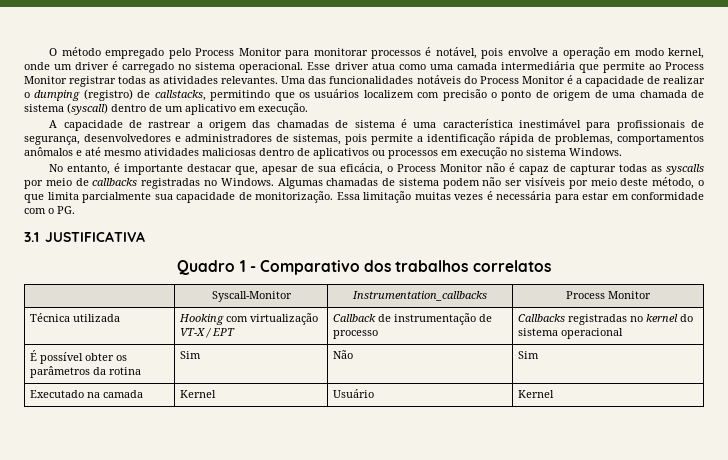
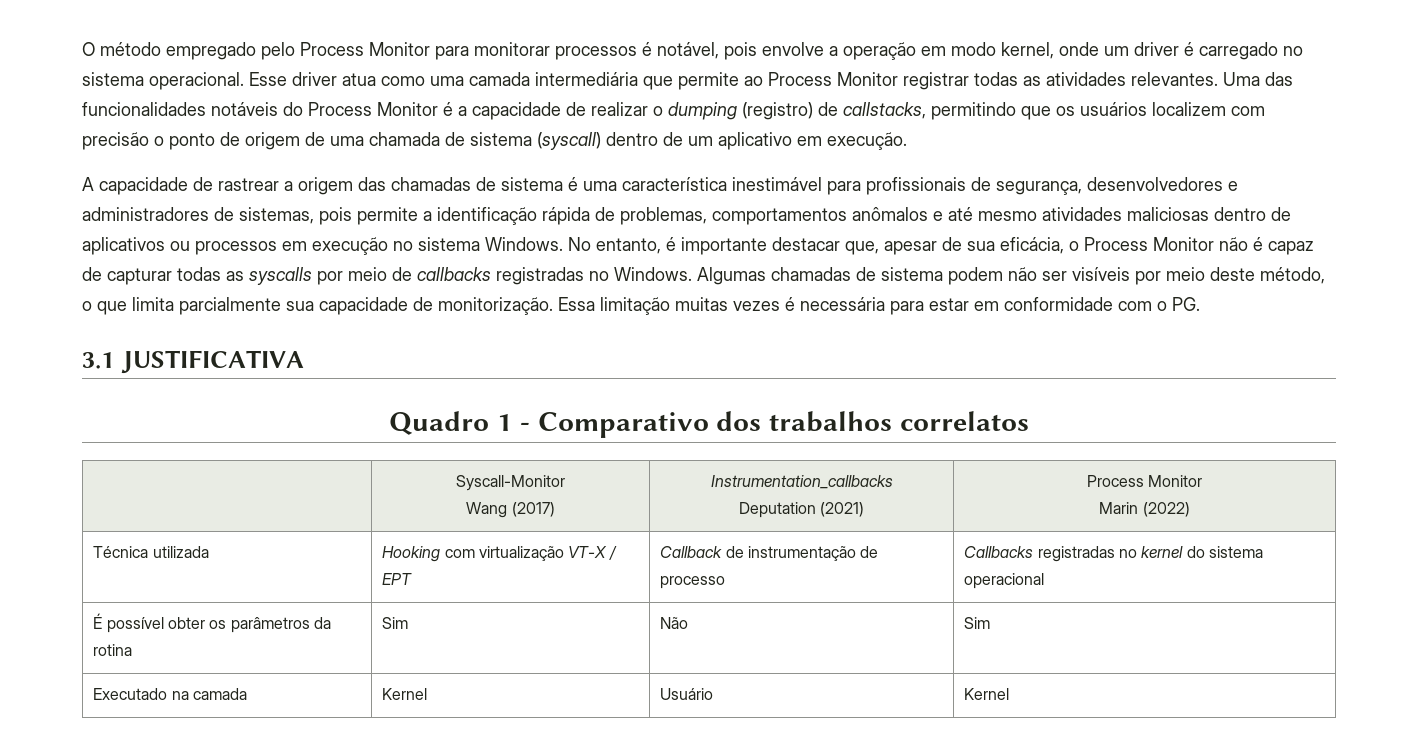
- A capacidade de rastrear a origem das chamadas de sistema é uma característica inestimável para profissionais de segurança, desenvolvedores e administradores de sistemas, pois permite a identificação rápida de problemas, comportamentos anômalos e até mesmo atividades maliciosas dentro de aplicativos ou processos em execução no sistema Windows.
- No entanto, é importante destacar que, apesar de sua eficácia, o Process Monitor não é capaz de capturar todas as syscalls por meio de callbacks registradas no Windows.
+ A capacidade de rastrear a origem das chamadas de sistema é uma característica inestimável para profissionais de segurança, desenvolvedores e administradores de sistemas, pois permite a identificação rápida de problemas, comportamentos anômalos e até mesmo atividades maliciosas dentro de aplicativos ou processos em execução no sistema Windows. No entanto, é importante destacar que, apesar de sua eficácia, o Process Monitor não é capaz de capturar todas as syscalls por meio de callbacks registradas no Windows.
- | Syscall-Monitor | Instrumentation_callbacks | Process Monitor
+ | Syscall-Monitor
+ Wang (2017) | Instrumentation_callbacks
+ Deputation (2021) | Process Monitor
+ Marin (2022)

